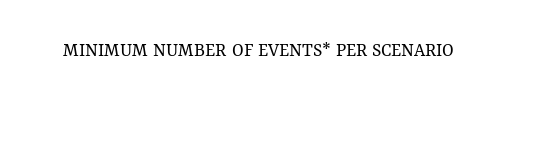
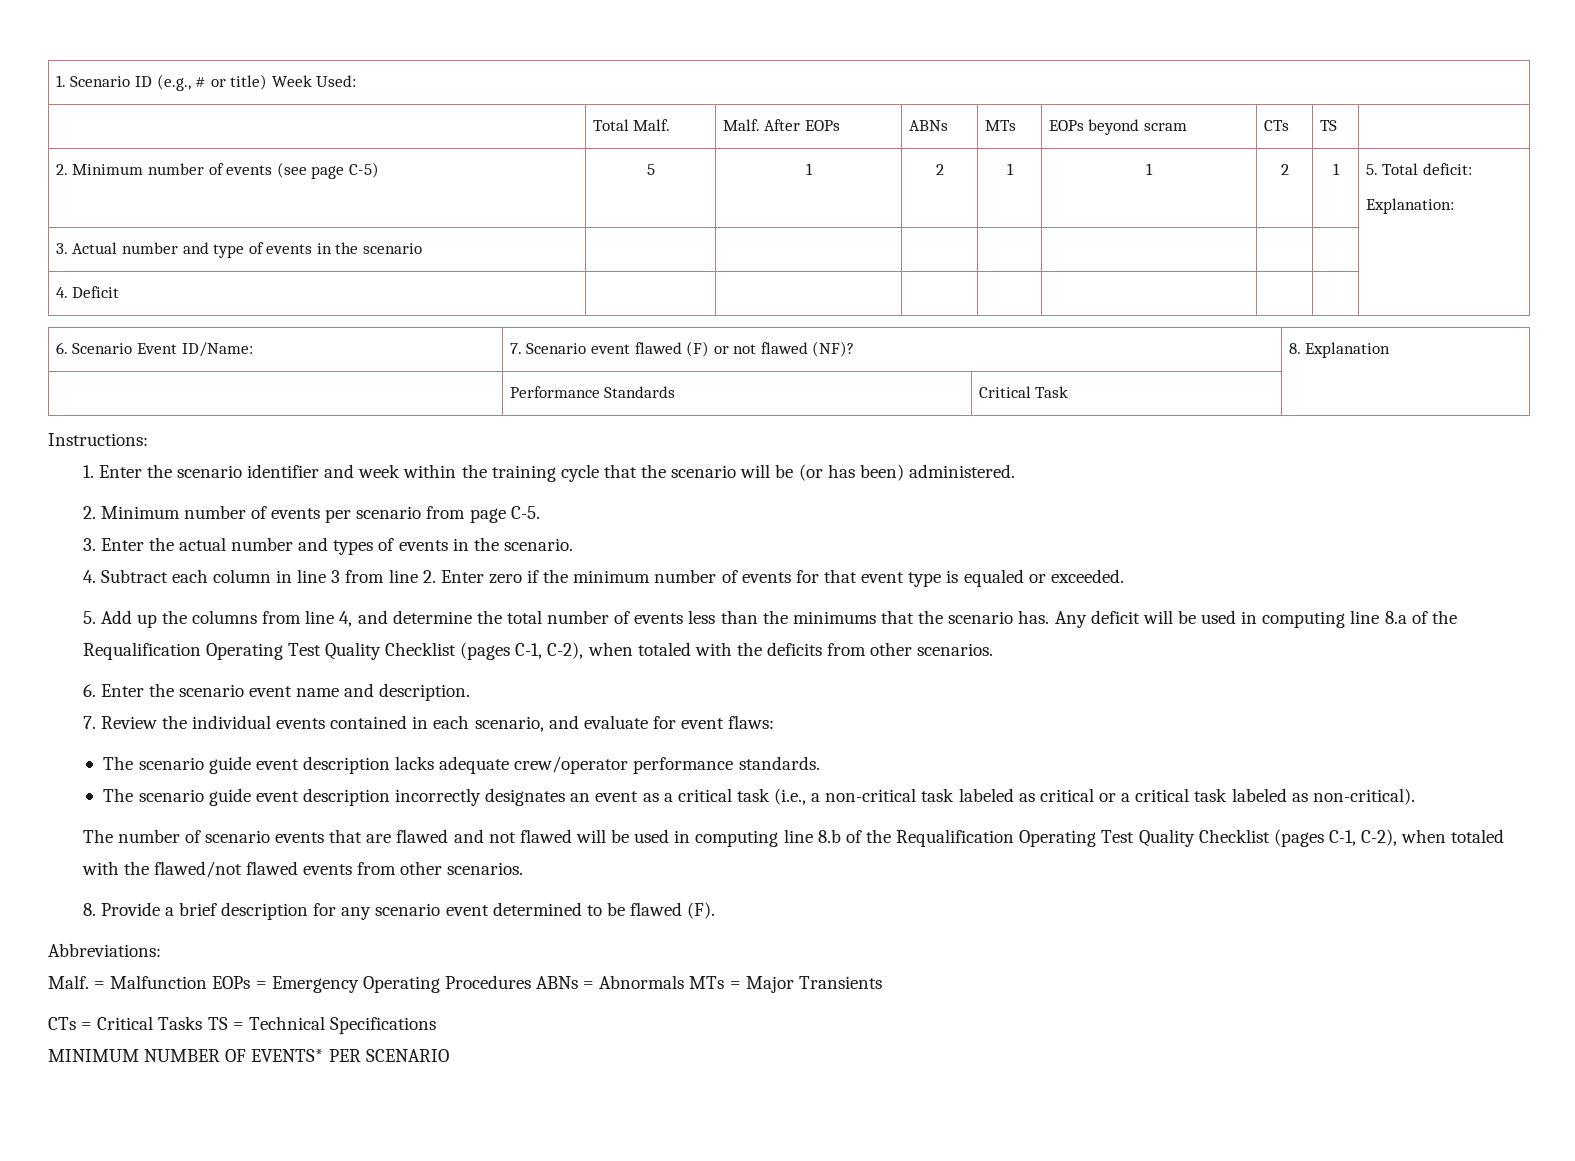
+ 1. Scenario ID (e.g., # or title) Week Used:
+ | Total Malf. | Malf. After EOPs | ABNs | MTs | EOPs beyond scram | CTs | TS |
+ 2. Minimum number of events (see page C-5) | 5 | 1 | 2 | 1 | 1 | 2 | 1 | 5. Total deficit:
+ Explanation:
+ 3. Actual number and type of events in the scenario | | | | | | | |
+ 4. Deficit | | | | | | | |
+ 6. Scenario Event ID/Name: | 7. Scenario event flawed (F) or not flawed (NF)? | 8. Explanation
+ | Performance Standards | Critical Task |
+ Instructions:
+ 1. Enter the scenario identifier and week within the training cycle that the scenario will be (or has been) administered.
+ 2. Minimum number of events per scenario from page C-5.
+ 3. Enter the actual number and types of events in the scenario.
+ 4. Subtract each column in line 3 from line 2. Enter zero if the minimum number of events for that event type is equaled or exceeded.
+ 5. Add up the columns from line 4, and determine the total number of events less than the minimums that the scenario has. Any deficit will be used in computing line 8.a of the Requalification Operating Test Quality Checklist (pages C-1, C-2), when totaled with the deficits from other scenarios.
+ 6. Enter the scenario event name and description.
+ 7. Review the individual events contained in each scenario, and evaluate for event flaws:
+ The scenario guide event description lacks adequate crew/operator performance standards.
+ The scenario guide event description incorrectly designates an event as a critical task (i.e., a non-critical task labeled as critical or a critical task labeled as non-critical).
+ The number of scenario events that are flawed and not flawed will be used in computing line 8.b of the Requalification Operating Test Quality Checklist (pages C-1, C-2), when totaled with the flawed/not flawed events from other scenarios.
+ 8. Provide a brief description for any scenario event determined to be flawed (F).
+ Abbreviations:
+ Malf. = Malfunction EOPs = Emergency Operating Procedures ABNs = Abnormals MTs = Major Transients
+ CTs = Critical Tasks TS = Technical Specifications

